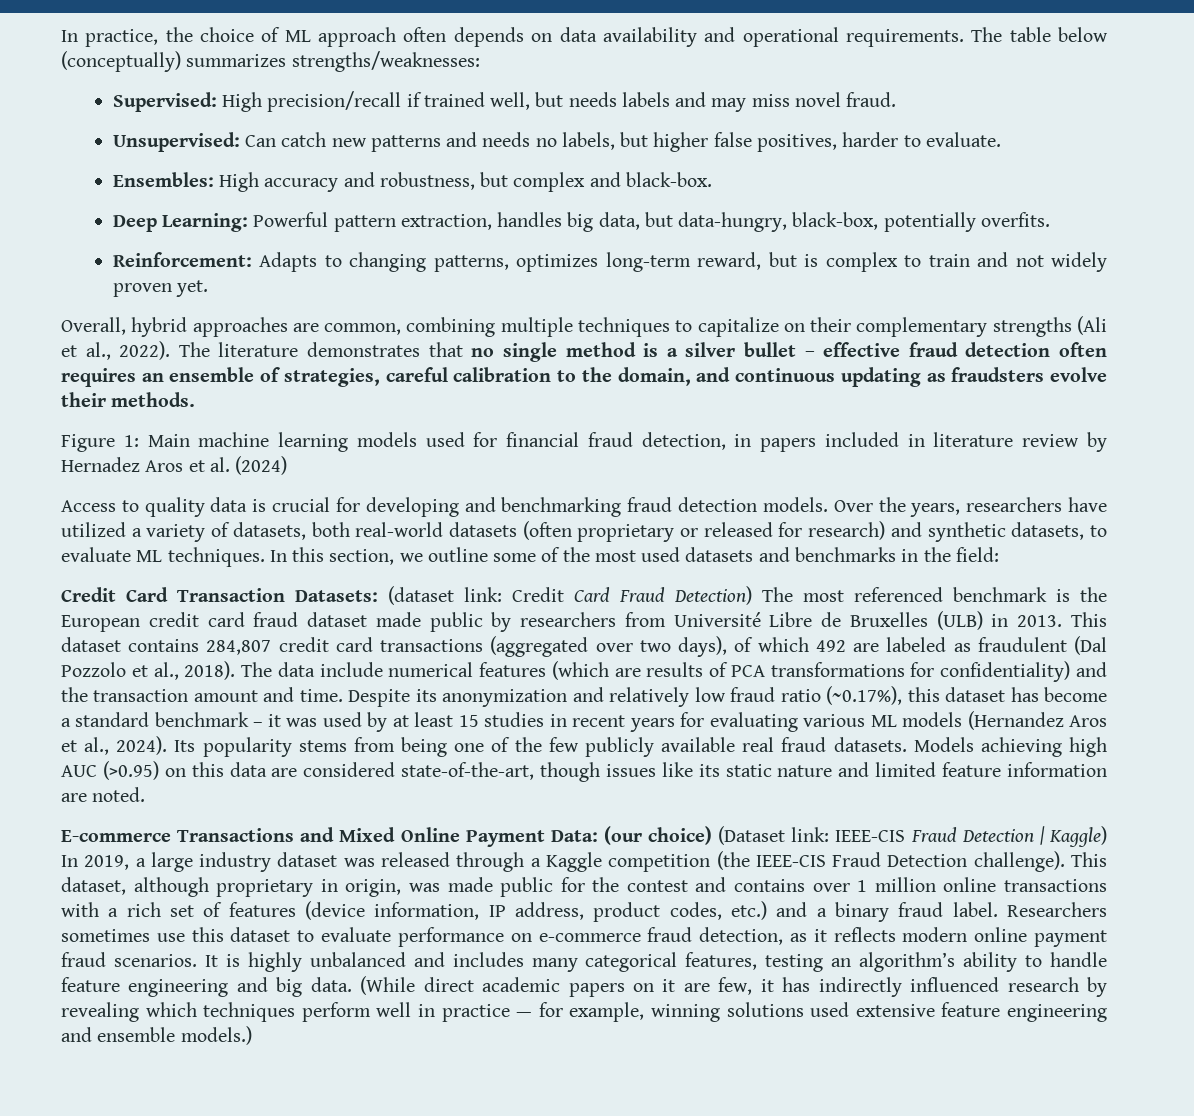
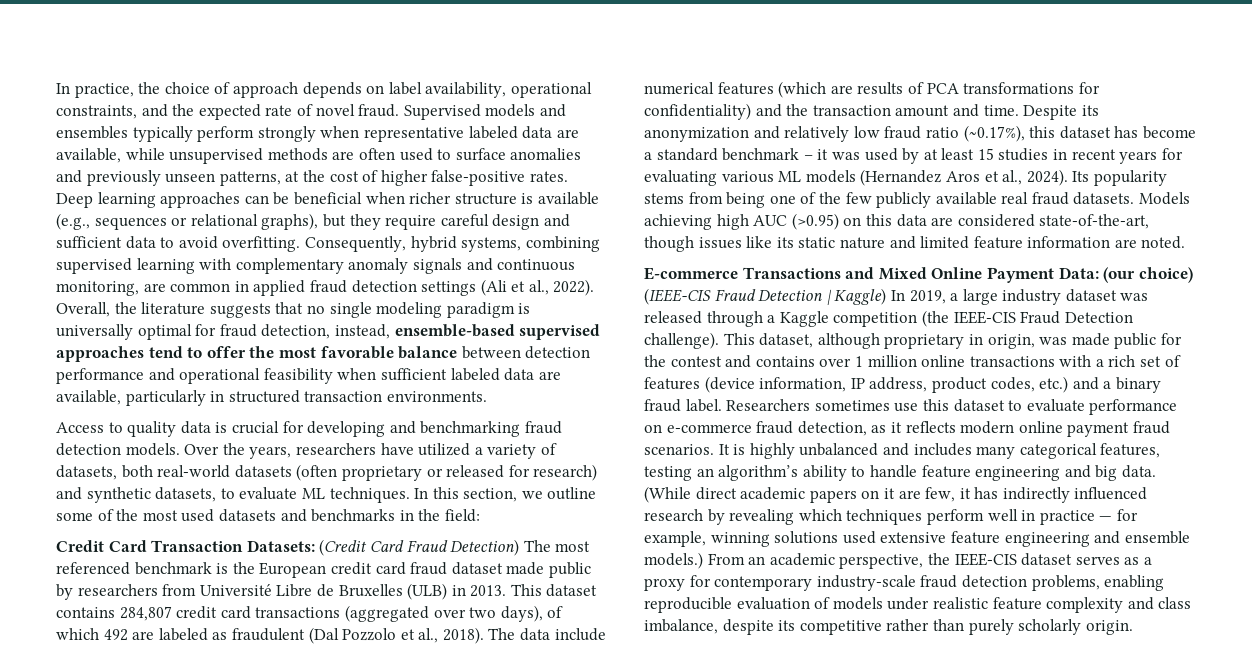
- In practice, the choice of ML approach often depends on data availability and operational requirements. The table below (conceptually) summarizes strengths/weaknesses:
- Supervised: High precision/recall if trained well, but needs labels and may miss novel fraud.
- Unsupervised: Can catch new patterns and needs no labels, but higher false positives, harder to evaluate.
- Ensembles: High accuracy and robustness, but complex and black-box.
- Deep Learning: Powerful pattern extraction, handles big data, but data-hungry, black-box, potentially overfits.
- Reinforcement: Adapts to changing patterns, optimizes long-term reward, but is complex to train and not widely proven yet.
- Overall, hybrid approaches are common, combining multiple techniques to capitalize on their complementary strengths (Ali et al., 2022). The literature demonstrates that no single method is a silver bullet – effective fraud detection often requires an ensemble of strategies, careful calibration to the domain, and continuous updating as fraudsters evolve their methods.
- Figure 1: Main machine learning models used for financial fraud detection, in papers included in literature review by Hernadez Aros et al. (2024)
+ In practice, the choice of approach depends on label availability, operational constraints, and the expected rate of novel fraud. Supervised models and ensembles typically perform strongly when representative labeled data are available, while unsupervised methods are often used to surface anomalies and previously unseen patterns, at the cost of higher false-positive rates. Deep learning approaches can be beneficial when richer structure is available (e.g., sequences or relational graphs), but they require careful design and sufficient data to avoid overfitting. Consequently, hybrid systems, combining supervised learning with complementary anomaly signals and continuous monitoring, are common in applied fraud detection settings (Ali et al., 2022). Overall, the literature suggests that no single modeling paradigm is universally optimal for fraud detection, instead, ensemble-based supervised approaches tend to offer the most favorable balance between detection performance and operational feasibility when sufficient labeled data are available, particularly in structured transaction environments.
- Credit Card Transaction Datasets: (dataset link: Credit Card Fraud Detection) The most referenced benchmark is the European credit card fraud dataset made public by researchers from Université Libre de Bruxelles (ULB) in 2013.
+ Credit Card Transaction Datasets: (Credit Card Fraud Detection) The most referenced benchmark is the European credit card fraud dataset made public by researchers from Université Libre de Bruxelles (ULB) in 2013.
- E-commerce Transactions and Mixed Online Payment Data: (our choice) (Dataset link: IEEE-CIS Fraud Detection | Kaggle) In 2019, a large industry dataset was released through a Kaggle competition (the IEEE-CIS Fraud Detection challenge).
+ E-commerce Transactions and Mixed Online Payment Data: (our choice) (IEEE-CIS Fraud Detection | Kaggle) In 2019, a large industry dataset was released through a Kaggle competition (the IEEE-CIS Fraud Detection challenge).
+ From an academic perspective, the IEEE-CIS dataset serves as a proxy for contemporary industry-scale fraud detection problems, enabling reproducible evaluation of models under realistic feature complexity and class imbalance, despite its competitive rather than purely scholarly origin.

